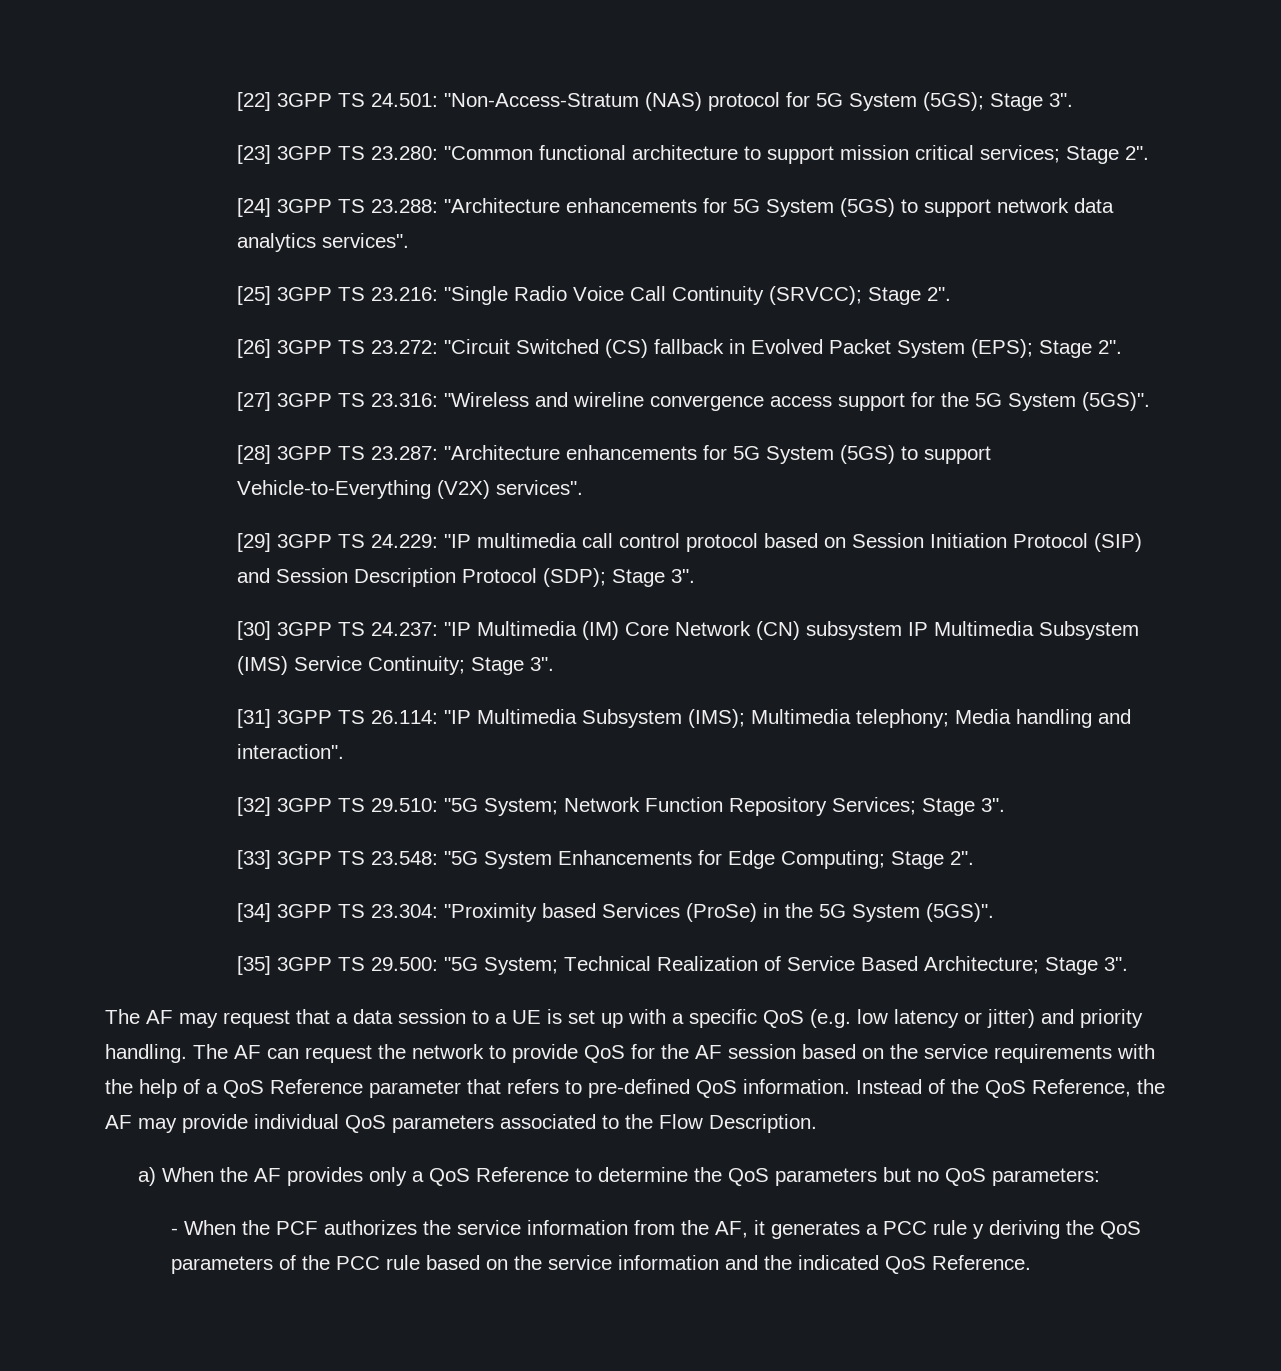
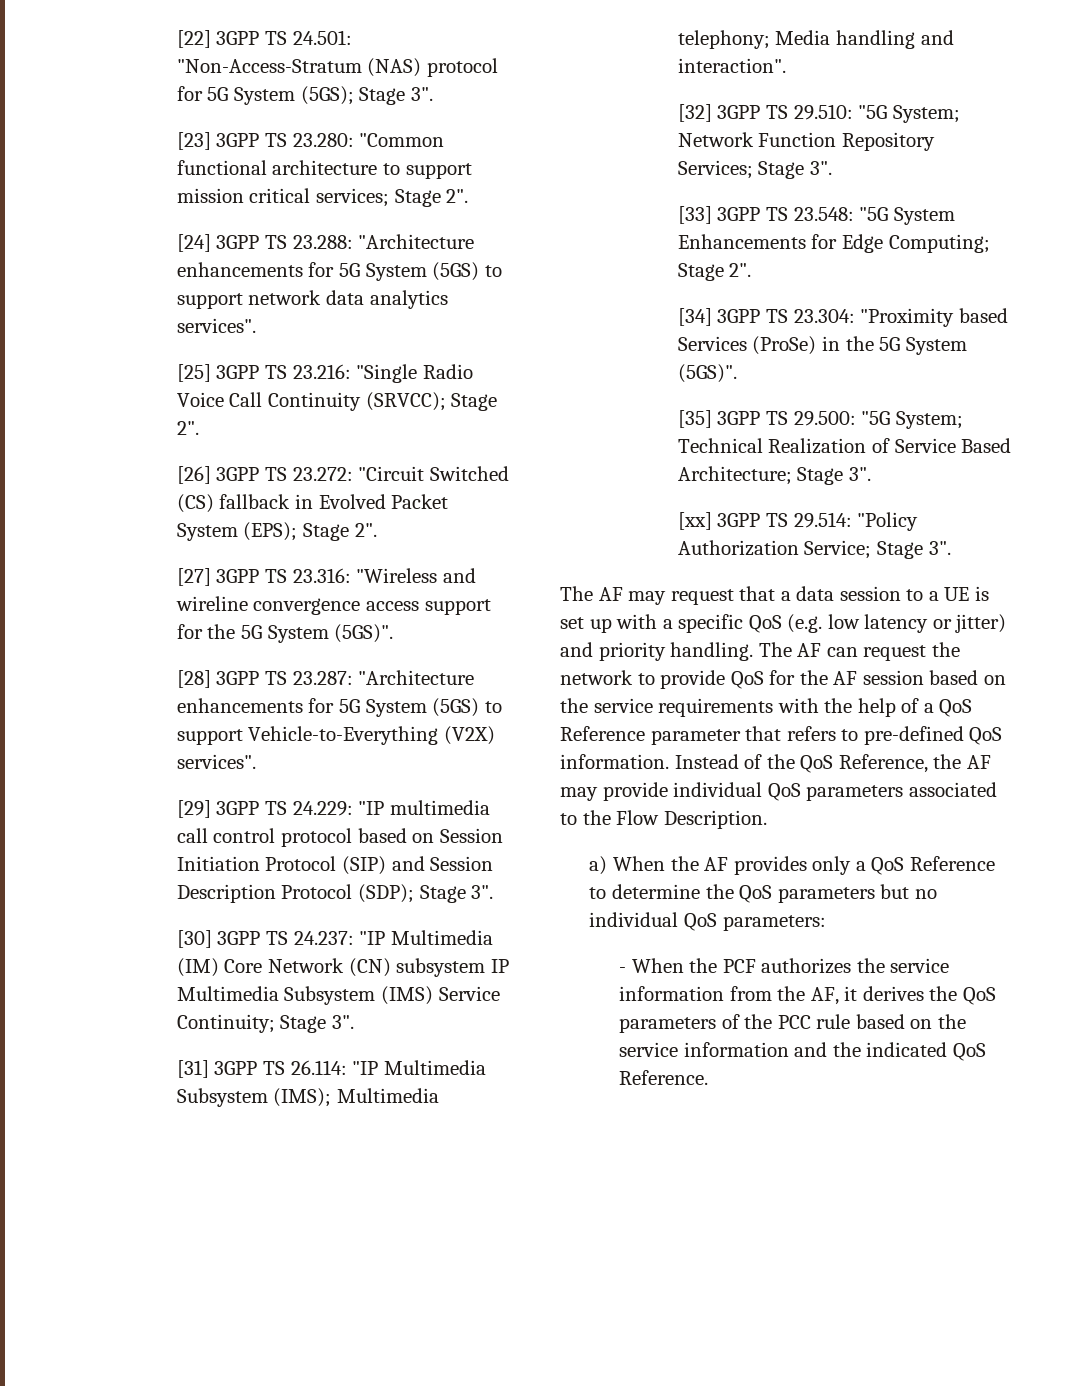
+ [xx] 3GPP TS 29.514: "Policy Authorization Service; Stage 3".
- a) When the AF provides only a QoS Reference to determine the QoS parameters but no QoS parameters:
+ a) When the AF provides only a QoS Reference to determine the QoS parameters but no individual QoS parameters:
- - When the PCF authorizes the service information from the AF, it generates a PCC rule y deriving the QoS parameters of the PCC rule based on the service information and the indicated QoS Reference.
+ - When the PCF authorizes the service information from the AF, it derives the QoS parameters of the PCC rule based on the service information and the indicated QoS Reference.

